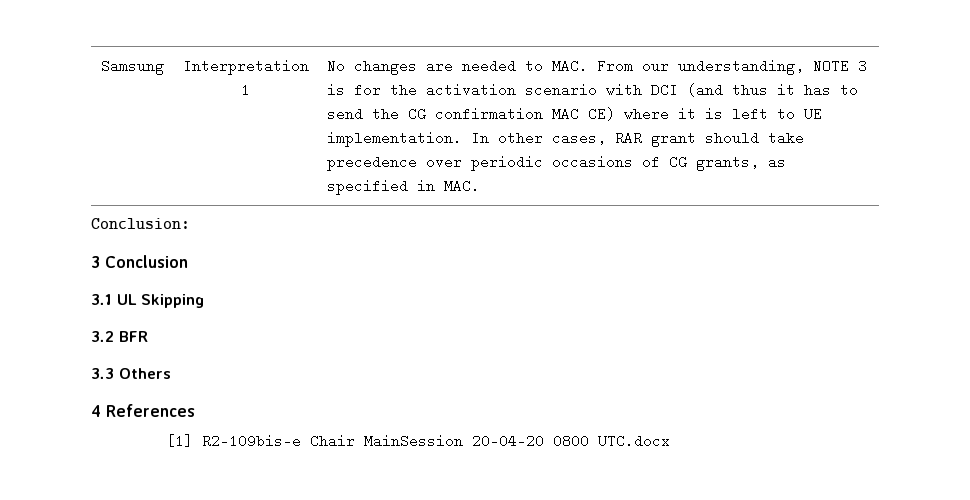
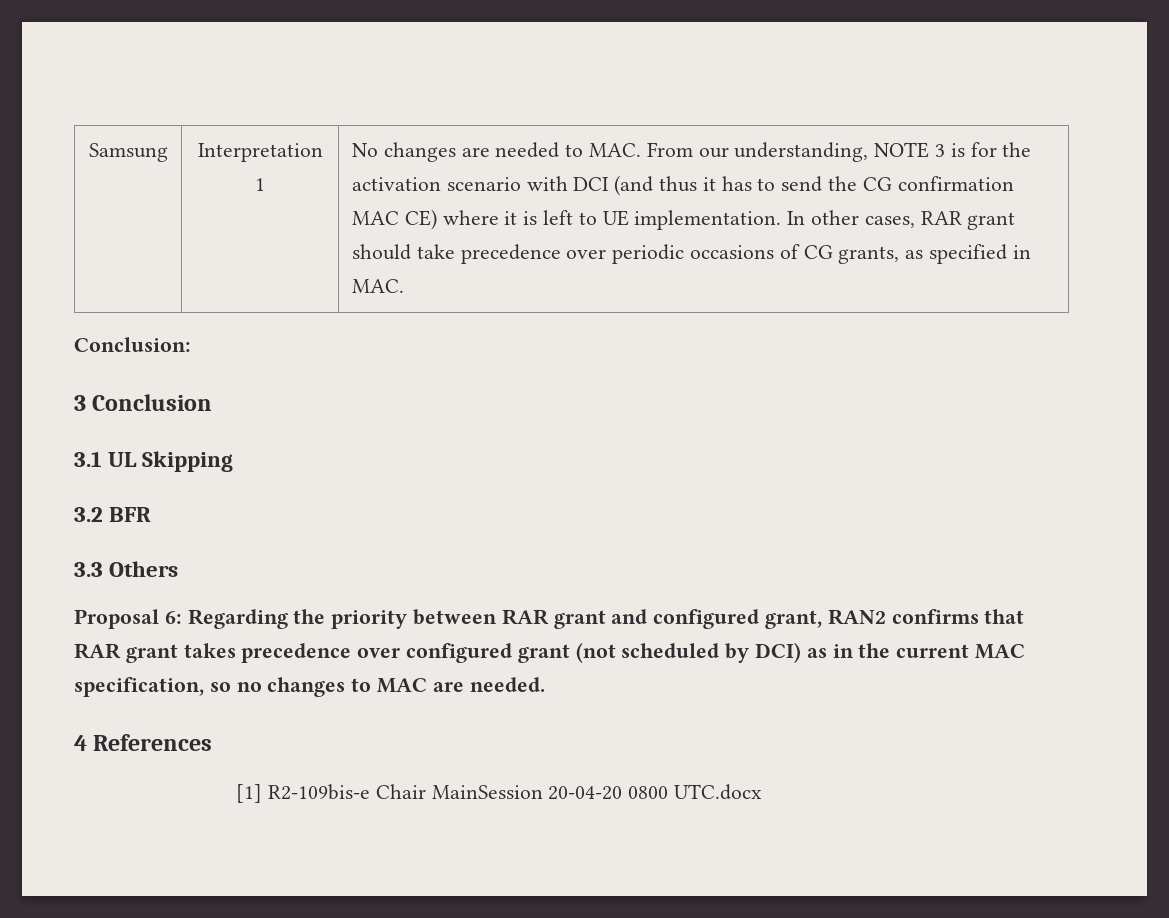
+ Proposal 6: Regarding the priority between RAR grant and configured grant, RAN2 confirms that RAR grant takes precedence over configured grant (not scheduled by DCI) as in the current MAC specification, so no changes to MAC are needed.

